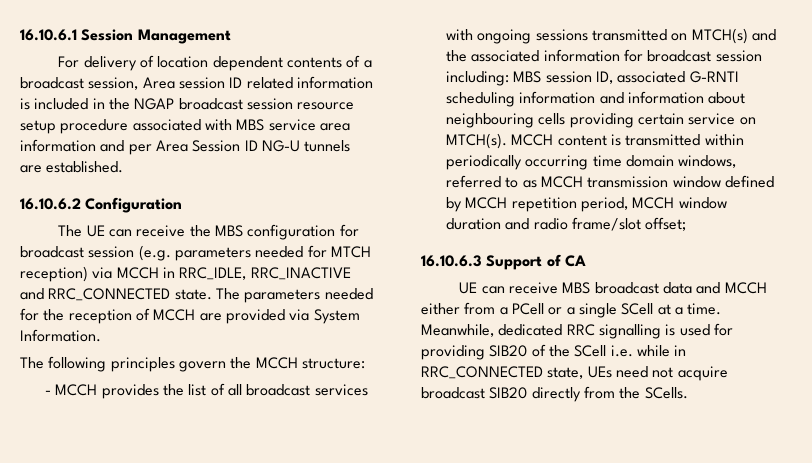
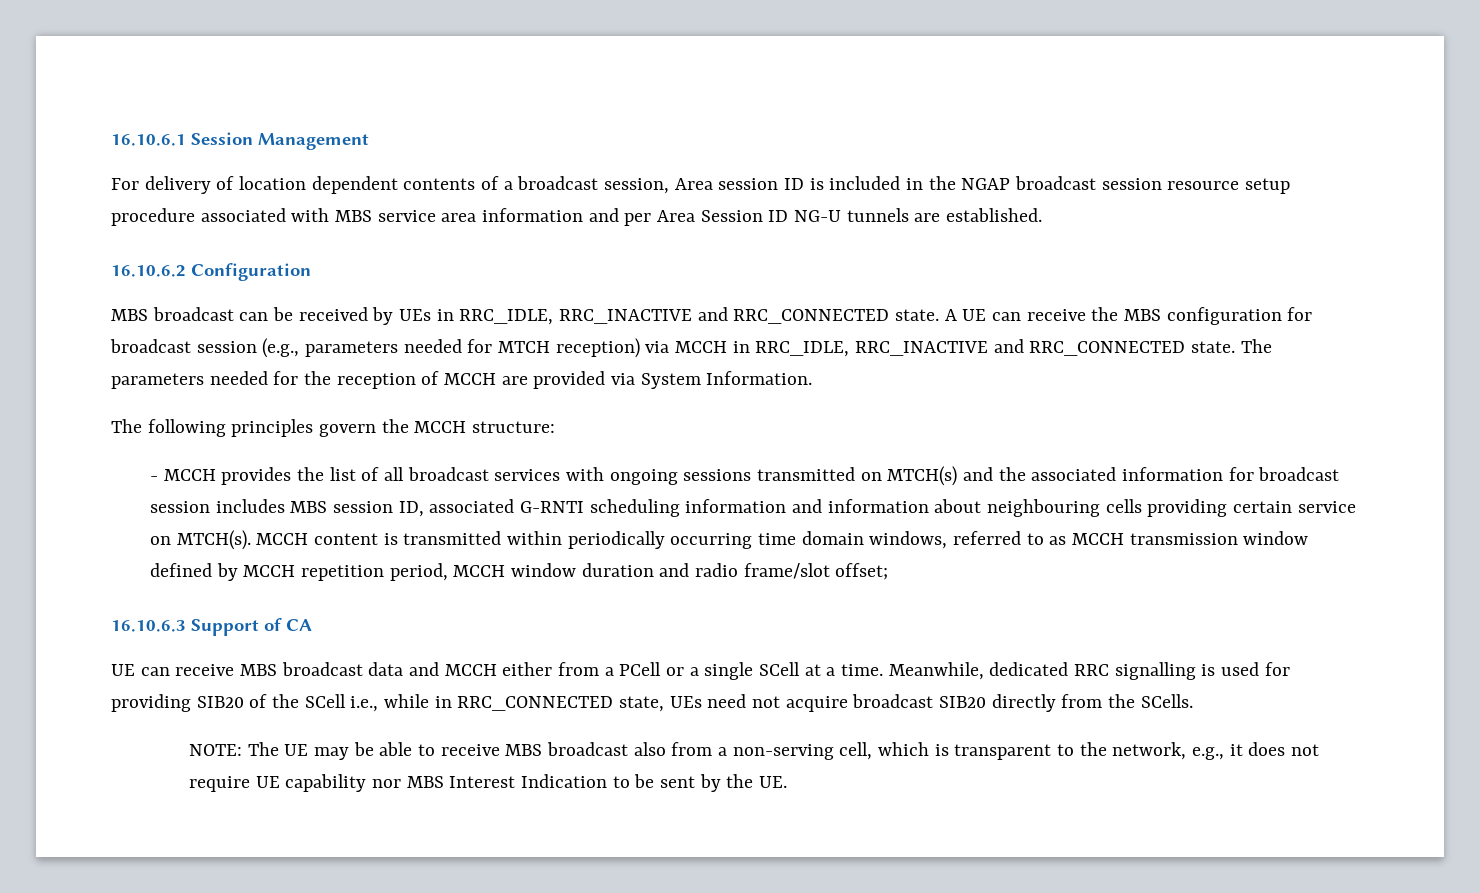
- For delivery of location dependent contents of a broadcast session, Area session ID related information is included in the NGAP broadcast session resource setup procedure associated with MBS service area information and per Area Session ID NG-U tunnels are established.
+ For delivery of location dependent contents of a broadcast session, Area session ID is included in the NGAP broadcast session resource setup procedure associated with MBS service area information and per Area Session ID NG-U tunnels are established.
- The UE can receive the MBS configuration for broadcast session (e.g. parameters needed for MTCH reception) via MCCH in RRC_IDLE, RRC_INACTIVE and RRC_CONNECTED state.
+ MBS broadcast can be received by UEs in RRC_IDLE, RRC_INACTIVE and RRC_CONNECTED state. A UE can receive the MBS configuration for broadcast session (e.g., parameters needed for MTCH reception) via MCCH in RRC_IDLE, RRC_INACTIVE and RRC_CONNECTED state.
- - MCCH provides the list of all broadcast services with ongoing sessions transmitted on MTCH(s) and the associated information for broadcast session including: MBS session ID, associated G-RNTI scheduling information and information about neighbouring cells providing certain service on MTCH(s).
+ - MCCH provides the list of all broadcast services with ongoing sessions transmitted on MTCH(s) and the associated information for broadcast session includes MBS session ID, associated G-RNTI scheduling information and information about neighbouring cells providing certain service on MTCH(s).
- Meanwhile, dedicated RRC signalling is used for providing SIB20 of the SCell i.e. while in RRC_CONNECTED state, UEs need not acquire broadcast SIB20 directly from the SCells.
+ Meanwhile, dedicated RRC signalling is used for providing SIB20 of the SCell i.e., while in RRC_CONNECTED state, UEs need not acquire broadcast SIB20 directly from the SCells.
+ NOTE: The UE may be able to receive MBS broadcast also from a non-serving cell, which is transparent to the network, e.g., it does not require UE capability nor MBS Interest Indication to be sent by the UE.

